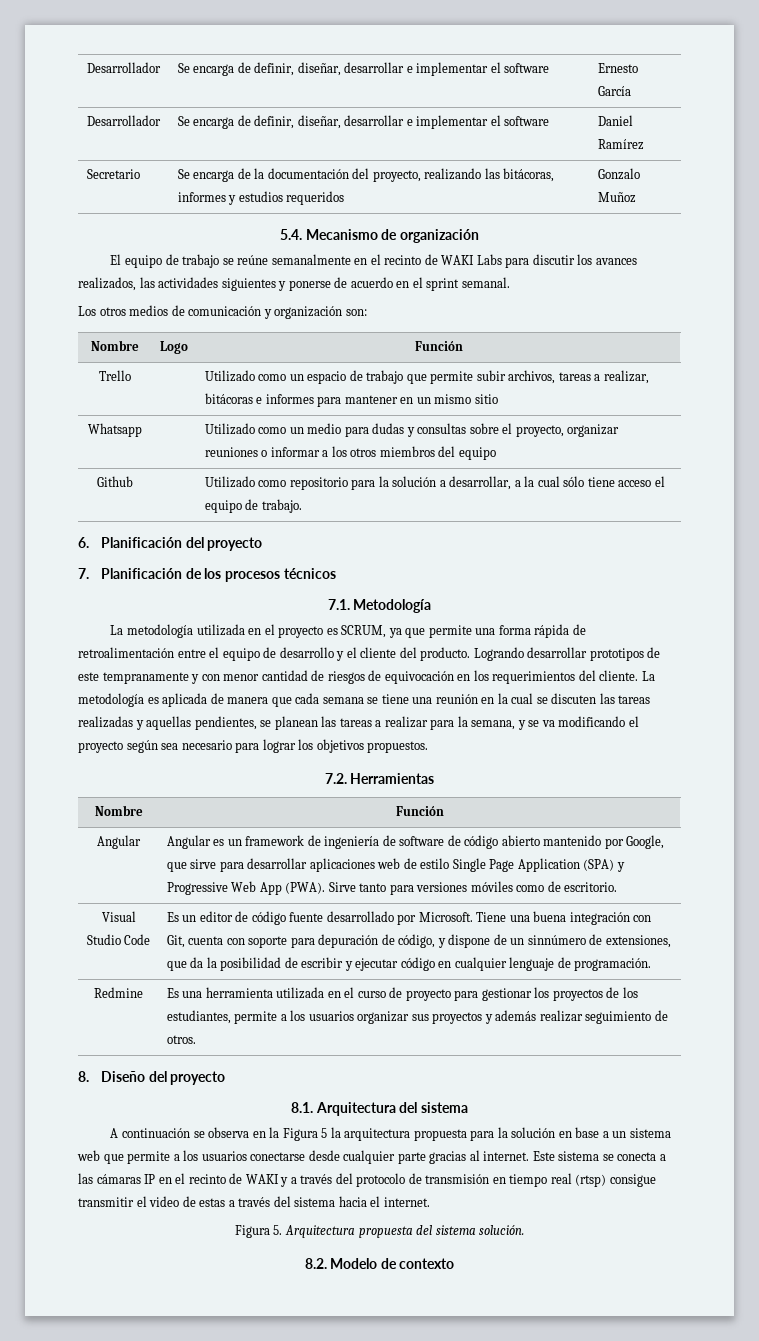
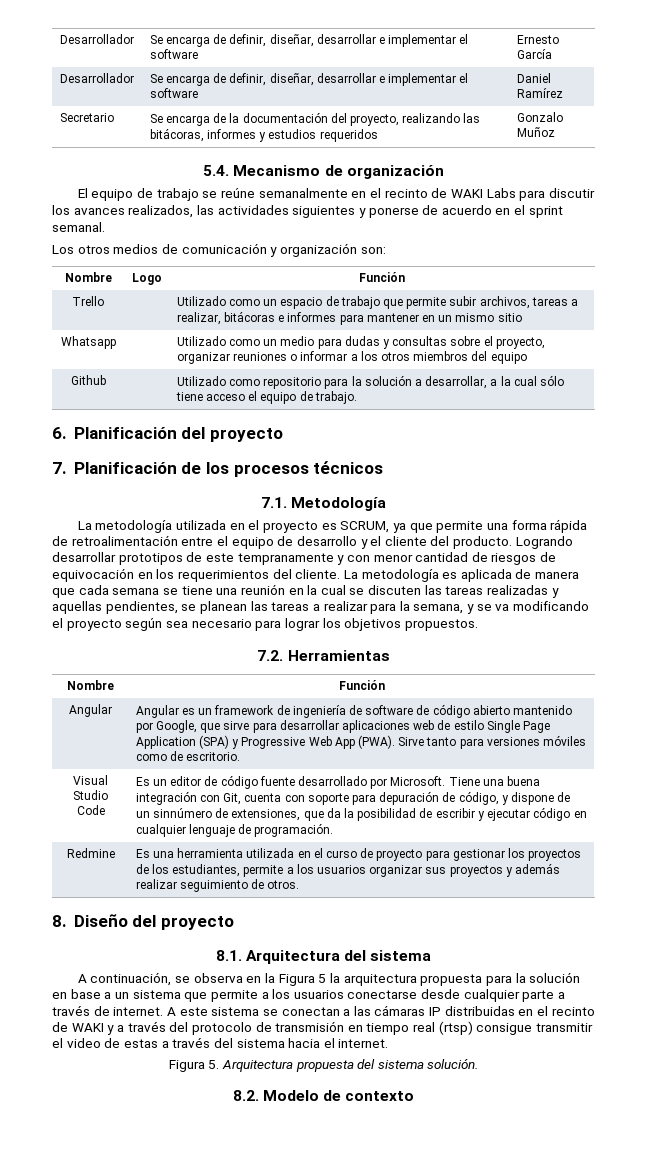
- A continuación se observa en la Figura 5 la arquitectura propuesta para la solución en base a un sistema web que permite a los usuarios conectarse desde cualquier parte gracias al internet. Este sistema se conecta a las cámaras IP en el recinto de WAKI y a través del protocolo de transmisión en tiempo real (rtsp) consigue transmitir el video de estas a través del sistema hacia el internet.
+ A continuación, se observa en la Figura 5 la arquitectura propuesta para la solución en base a un sistema que permite a los usuarios conectarse desde cualquier parte a través de internet. A este sistema se conectan a las cámaras IP distribuidas en el recinto de WAKI y a través del protocolo de transmisión en tiempo real (rtsp) consigue transmitir el video de estas a través del sistema hacia el internet.

